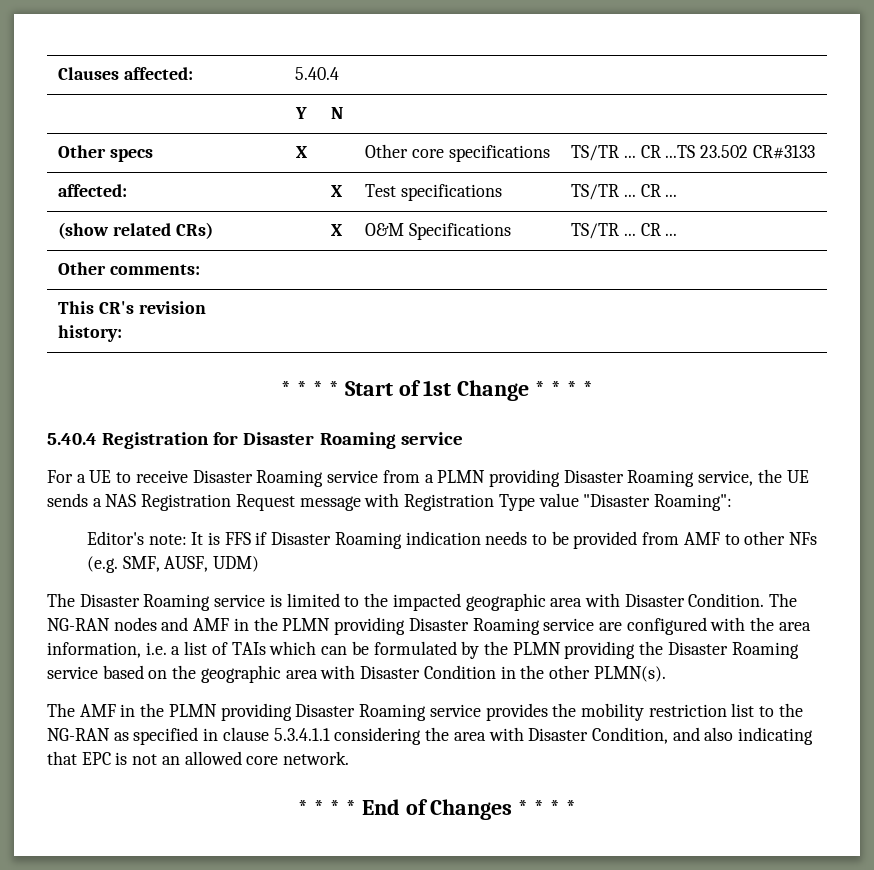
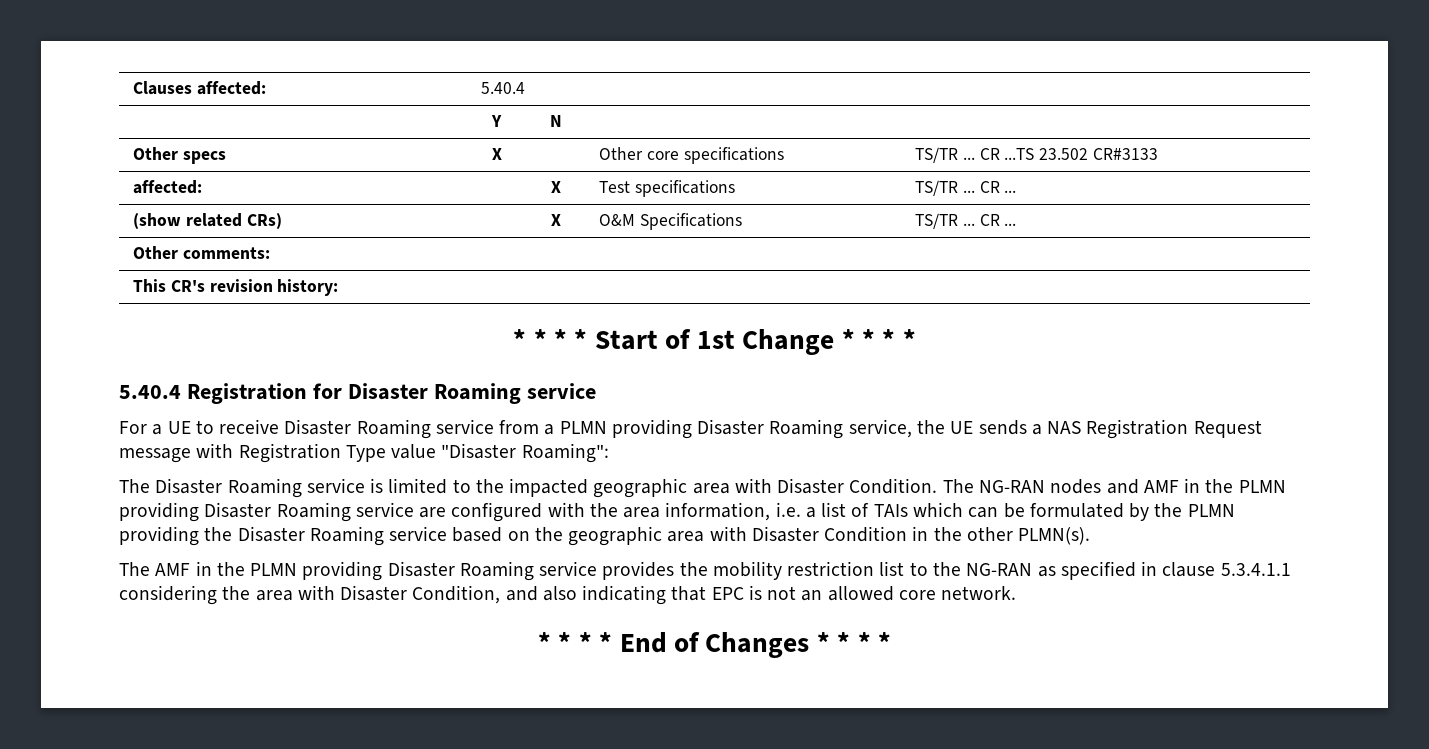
- Editor's note: It is FFS if Disaster Roaming indication needs to be provided from AMF to other NFs (e.g. SMF, AUSF, UDM)

